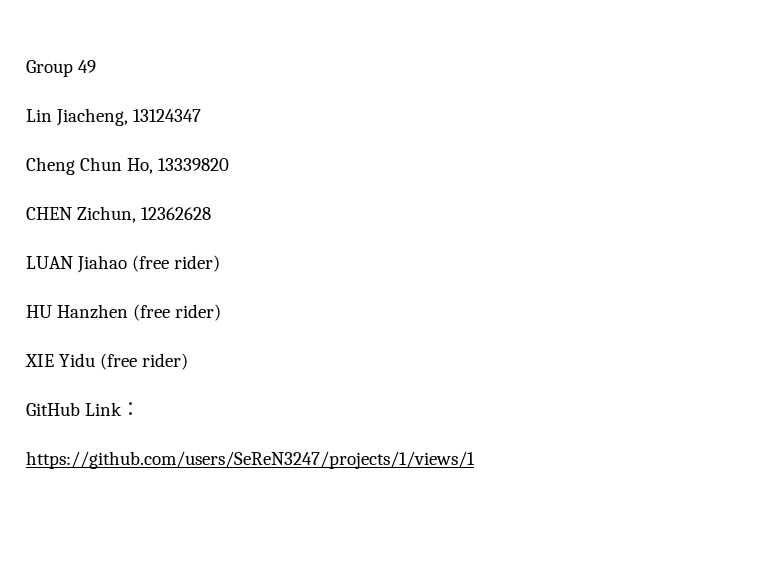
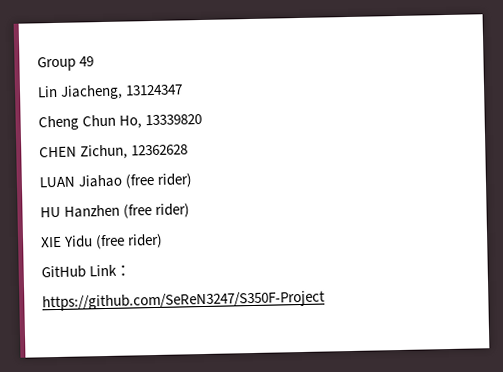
- https://github.com/users/SeReN3247/projects/1/views/1
+ https://github.com/SeReN3247/S350F-Project

